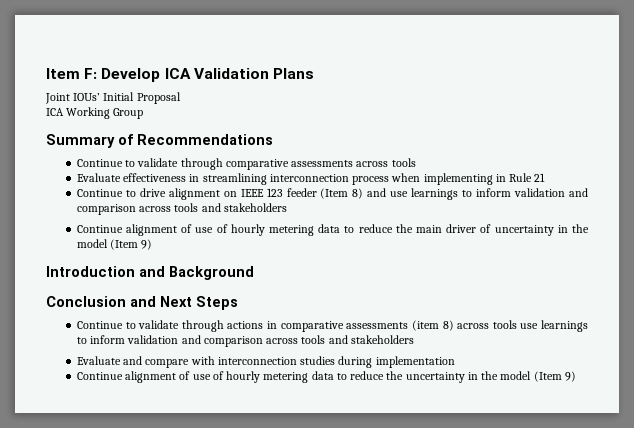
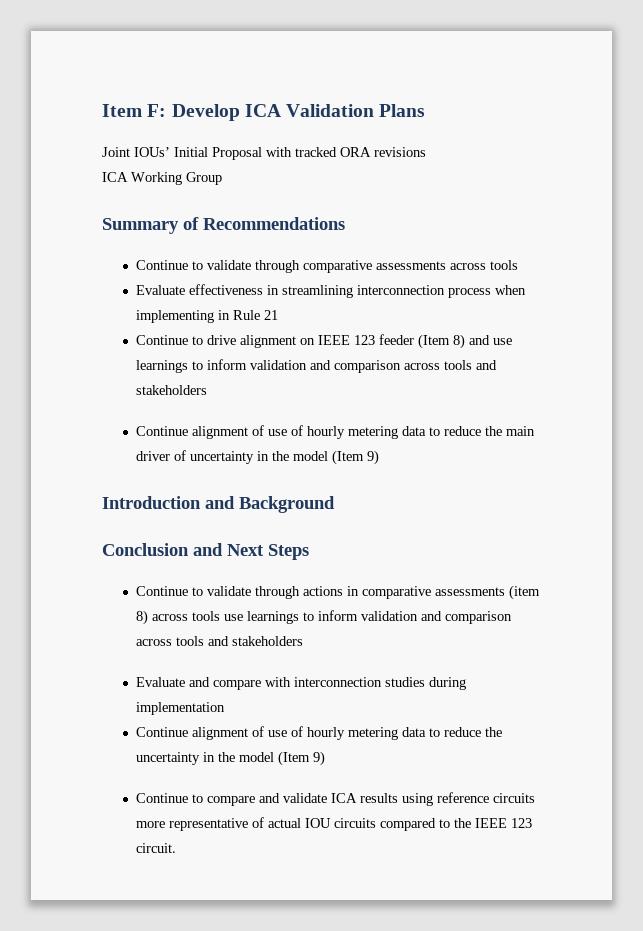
- Joint IOUs’ Initial Proposal
+ Joint IOUs’ Initial Proposal with tracked ORA revisions
+ Continue to compare and validate ICA results using reference circuits more representative of actual IOU circuits compared to the IEEE 123 circuit.

